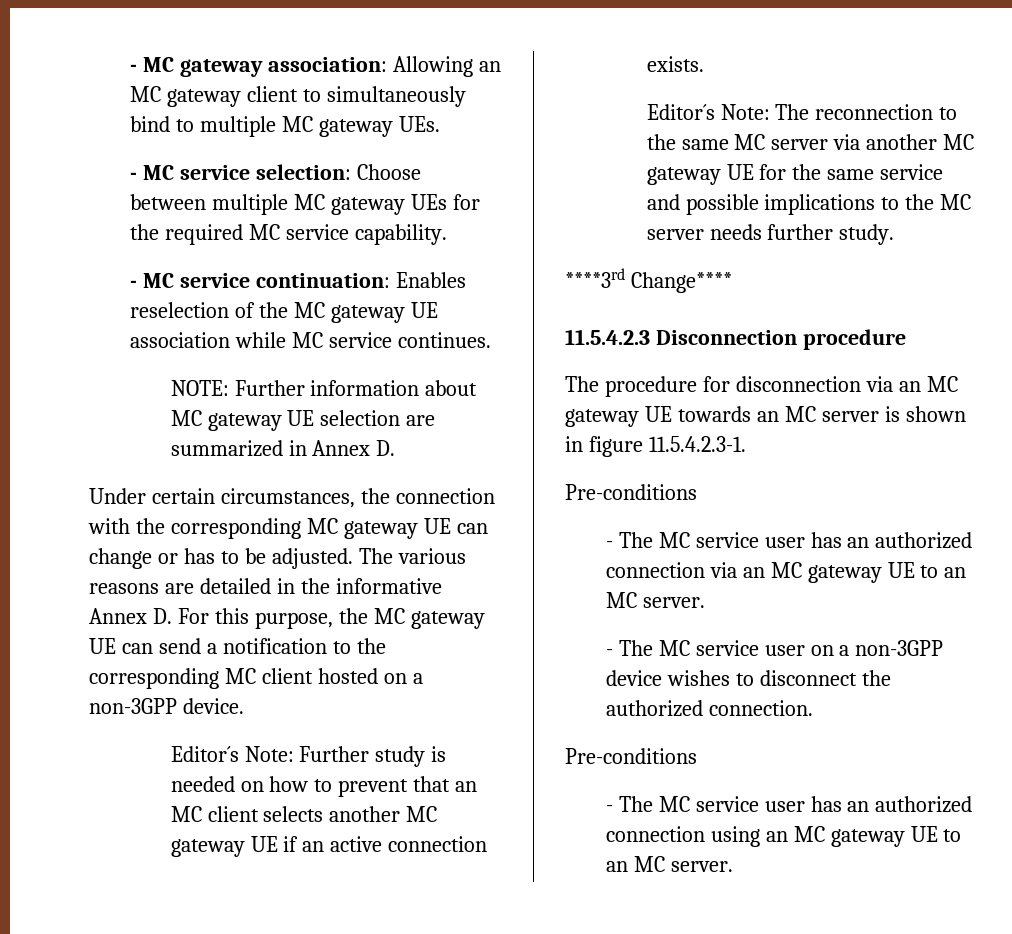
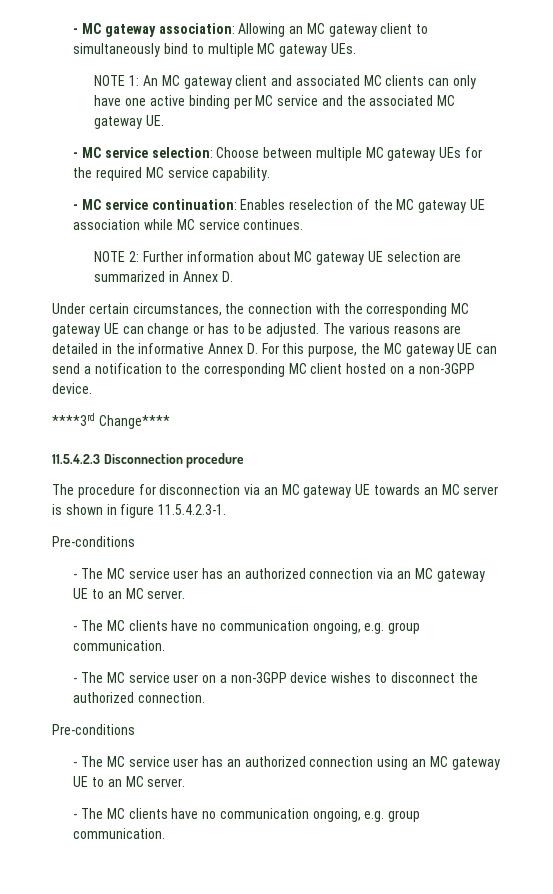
+ NOTE 1: An MC gateway client and associated MC clients can only have one active binding per MC service and the associated MC gateway UE.
- NOTE: Further information about MC gateway UE selection are summarized in Annex D.
+ NOTE 2: Further information about MC gateway UE selection are summarized in Annex D.
- Editor´s Note: Further study is needed on how to prevent that an MC client selects another MC gateway UE if an active connection exists.
- Editor´s Note: The reconnection to the same MC server via another MC gateway UE for the same service and possible implications to the MC server needs further study.
  - The MC service user has an authorized connection via an MC gateway UE to an MC server.
+ - The MC clients have no communication ongoing, e.g. group communication.
  - The MC service user has an authorized connection using an MC gateway UE to an MC server.
+ - The MC clients have no communication ongoing, e.g. group communication.

